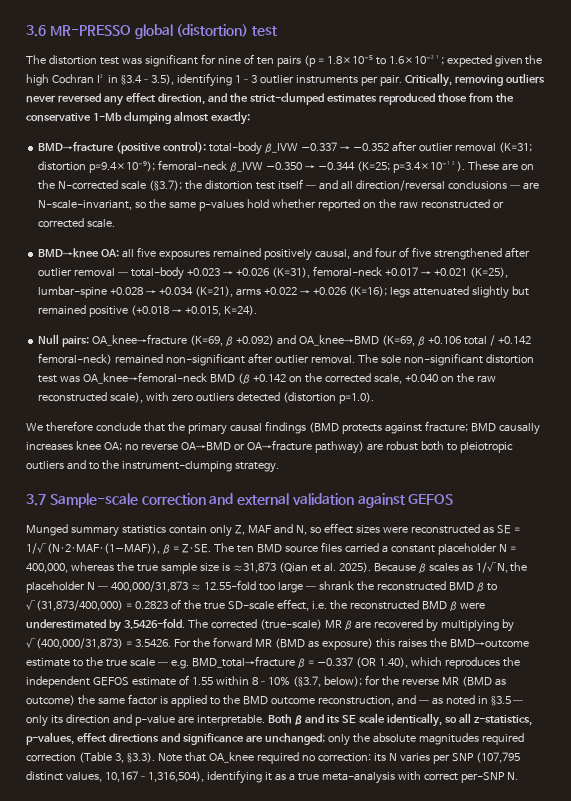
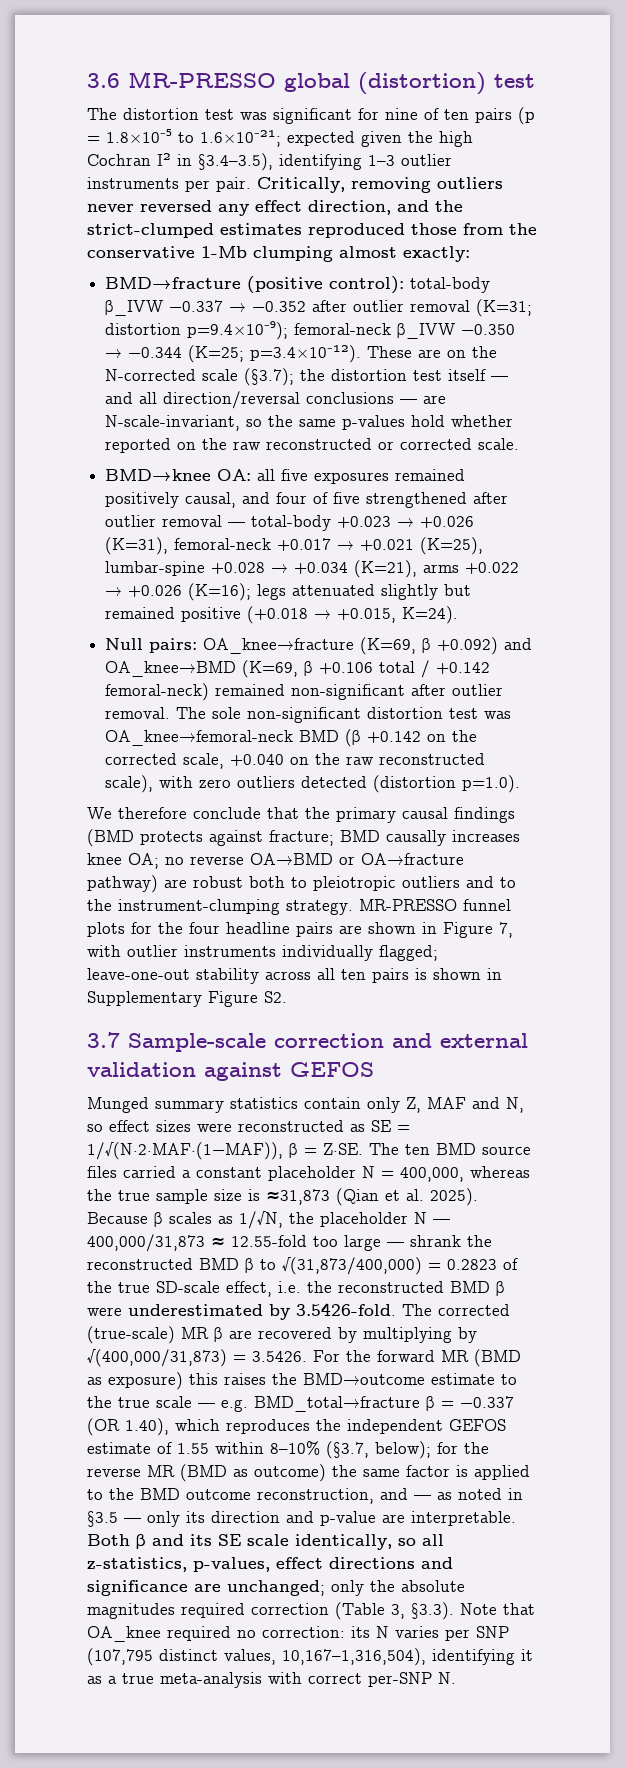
+ MR-PRESSO funnel plots for the four headline pairs are shown in Figure 7, with outlier instruments individually flagged; leave-one-out stability across all ten pairs is shown in Supplementary Figure S2.

